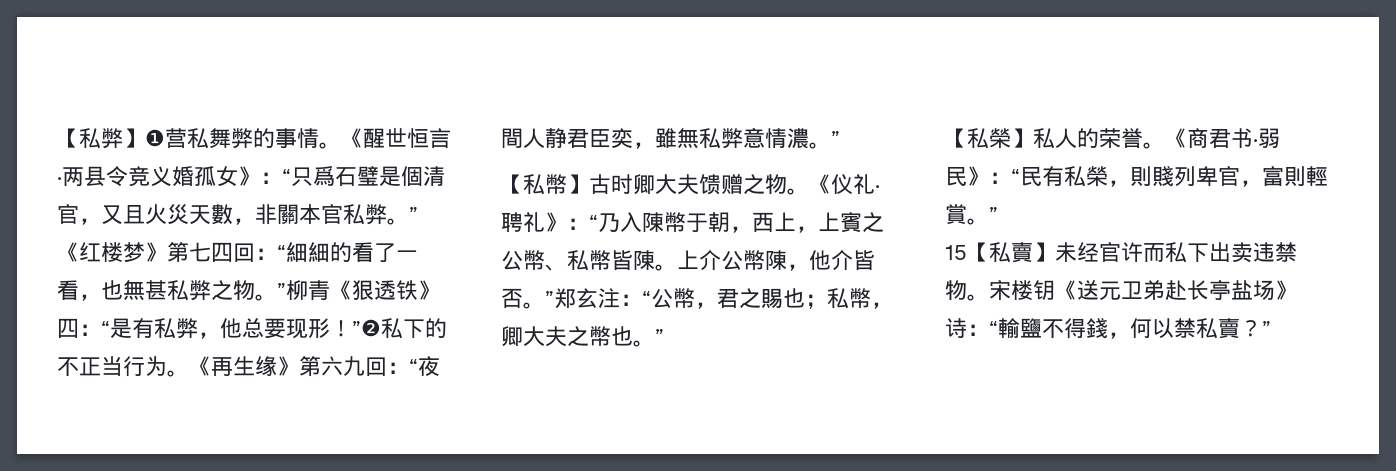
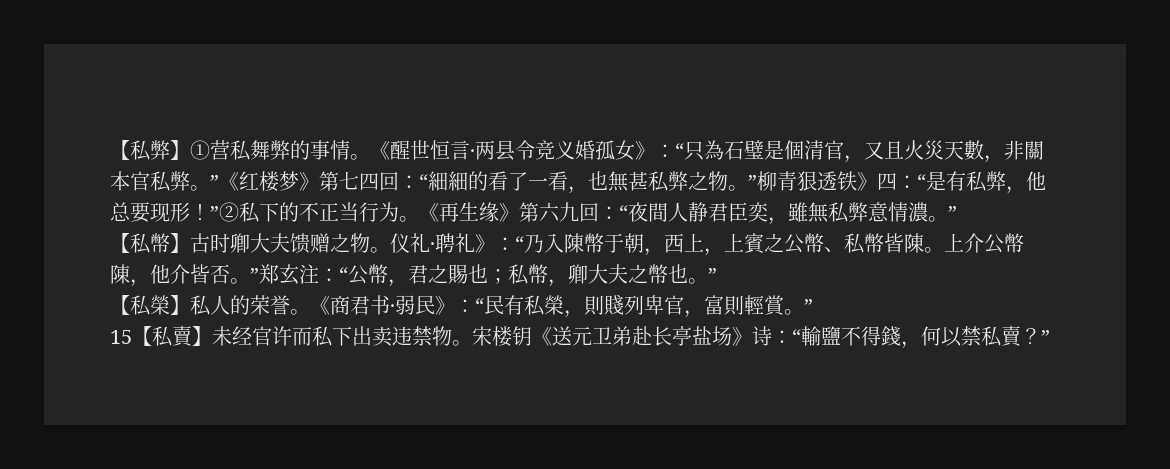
- 【私弊】❶营私舞弊的事情。
+ 【私弊】①营私舞弊的事情。
- 《醒世恒言·两县令竞义婚孤女》：“只爲石璧是個清官，又且火災天數，非關本官私弊。”《红楼梦》第七四回：“細細的看了一看，也無甚私弊之物。”柳青《狠透铁》四：“是有私弊，他总要现形！”❷私下的不正当行为。
+ 《醒世恒言·两县令竞义婚孤女》：“只為石璧是個清官，又且火災天數，非關本官私弊。”《红楼梦》第七四回：“細細的看了一看，也無甚私弊之物。”柳青狠透铁》四：“是有私弊，他总要现形！”②私下的不正当行为。
- 《仪礼·聘礼》：“乃入陳幣于朝，西上，上賓之公幣、私幣皆陳。
+ 仪礼·聘礼》：“乃入陳幣于朝，西上，上賓之公幣、私幣皆陳。

